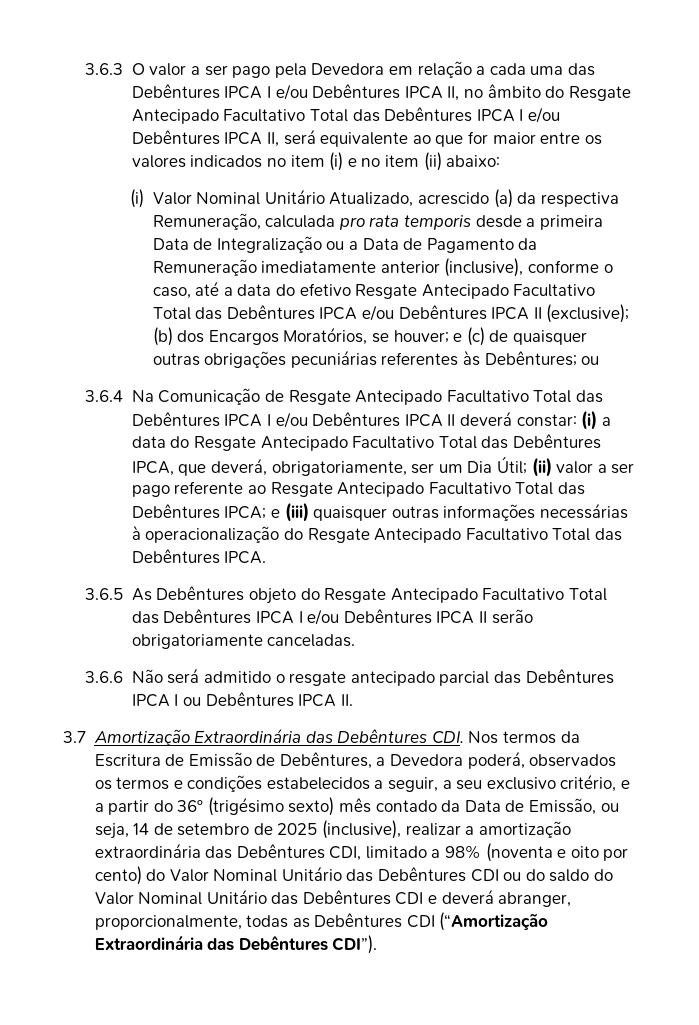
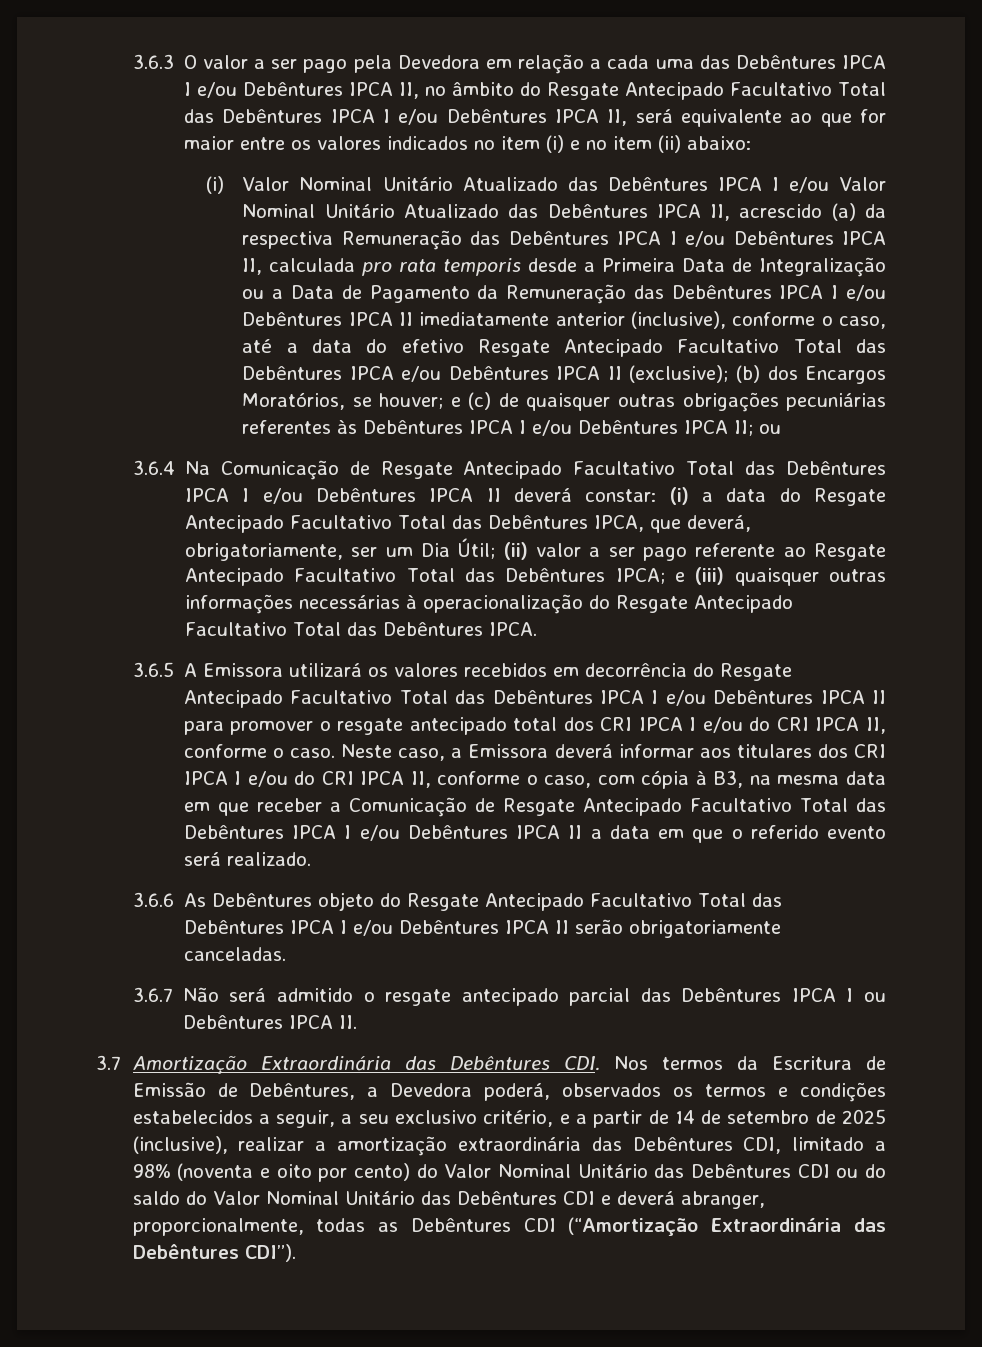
- (i) Valor Nominal Unitário Atualizado, acrescido (a) da respectiva Remuneração, calculada pro rata temporis desde a primeira Data de Integralização ou a Data de Pagamento da Remuneração imediatamente anterior (inclusive), conforme o caso, até a data do efetivo Resgate Antecipado Facultativo Total das Debêntures IPCA e/ou Debêntures IPCA II (exclusive); (b) dos Encargos Moratórios, se houver; e (c) de quaisquer outras obrigações pecuniárias referentes às Debêntures; ou
+ (i) Valor Nominal Unitário Atualizado das Debêntures IPCA I e/ou Valor Nominal Unitário Atualizado das Debêntures IPCA II, acrescido (a) da respectiva Remuneração das Debêntures IPCA I e/ou Debêntures IPCA II, calculada pro rata temporis desde a Primeira Data de Integralização ou a Data de Pagamento da Remuneração das Debêntures IPCA I e/ou Debêntures IPCA II imediatamente anterior (inclusive), conforme o caso, até a data do efetivo Resgate Antecipado Facultativo Total das Debêntures IPCA e/ou Debêntures IPCA II (exclusive); (b) dos Encargos Moratórios, se houver; e (c) de quaisquer outras obrigações pecuniárias referentes às Debêntures IPCA I e/ou Debêntures IPCA II; ou
- 3.6.5 As Debêntures objeto do Resgate Antecipado Facultativo Total das Debêntures IPCA I e/ou Debêntures IPCA II serão obrigatoriamente canceladas.
+ 3.6.5 A Emissora utilizará os valores recebidos em decorrência do Resgate Antecipado Facultativo Total das Debêntures IPCA I e/ou Debêntures IPCA II para promover o resgate antecipado total dos CRI IPCA I e/ou do CRI IPCA II, conforme o caso. Neste caso, a Emissora deverá informar aos titulares dos CRI IPCA I e/ou do CRI IPCA II, conforme o caso, com cópia à B3, na mesma data em que receber a Comunicação de Resgate Antecipado Facultativo Total das Debêntures IPCA I e/ou Debêntures IPCA II a data em que o referido evento será realizado.
+ 3.6.6 As Debêntures objeto do Resgate Antecipado Facultativo Total das Debêntures IPCA I e/ou Debêntures IPCA II serão obrigatoriamente canceladas.
- 3.6.6 Não será admitido o resgate antecipado parcial das Debêntures IPCA I ou Debêntures IPCA II.
+ 3.6.7 Não será admitido o resgate antecipado parcial das Debêntures IPCA I ou Debêntures IPCA II.
- 3.7 Amortização Extraordinária das Debêntures CDI. Nos termos da Escritura de Emissão de Debêntures, a Devedora poderá, observados os termos e condições estabelecidos a seguir, a seu exclusivo critério, e a partir do 36º (trigésimo sexto) mês contado da Data de Emissão, ou seja, 14 de setembro de 2025 (inclusive), realizar a amortização extraordinária das Debêntures CDI, limitado a 98% (noventa e oito por cento) do Valor Nominal Unitário das Debêntures CDI ou do saldo do Valor Nominal Unitário das Debêntures CDI e deverá abranger, proporcionalmente, todas as Debêntures CDI (“Amortização Extraordinária das Debêntures CDI”).
+ 3.7 Amortização Extraordinária das Debêntures CDI. Nos termos da Escritura de Emissão de Debêntures, a Devedora poderá, observados os termos e condições estabelecidos a seguir, a seu exclusivo critério, e a partir de 14 de setembro de 2025 (inclusive), realizar a amortização extraordinária das Debêntures CDI, limitado a 98% (noventa e oito por cento) do Valor Nominal Unitário das Debêntures CDI ou do saldo do Valor Nominal Unitário das Debêntures CDI e deverá abranger, proporcionalmente, todas as Debêntures CDI (“Amortização Extraordinária das Debêntures CDI”).

